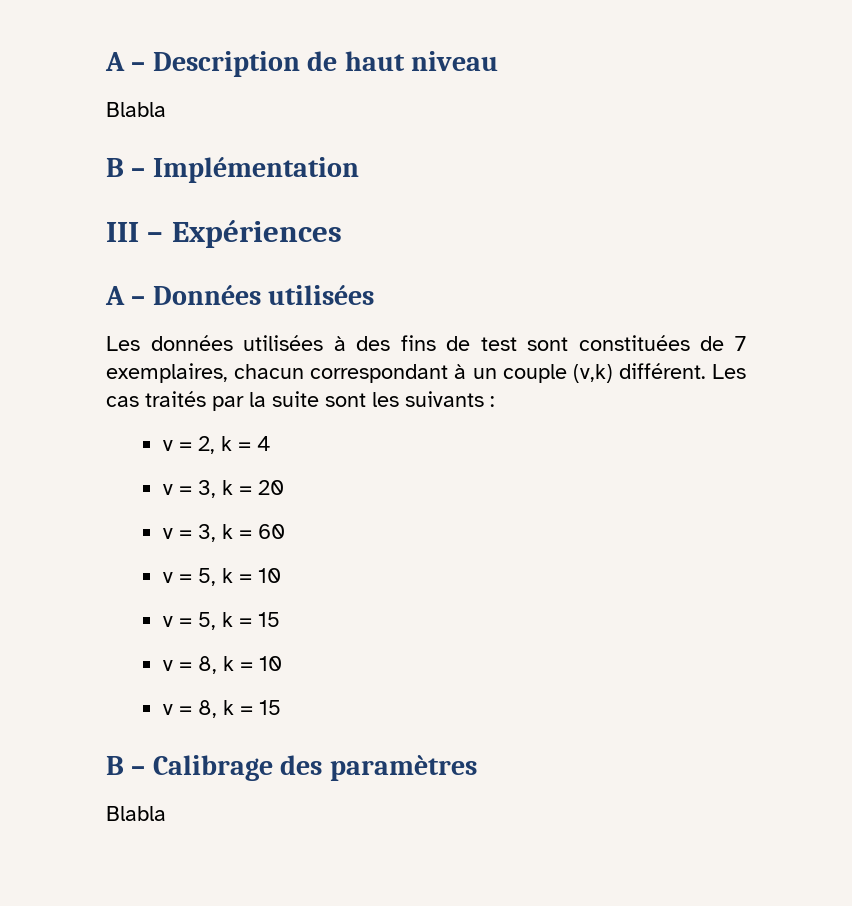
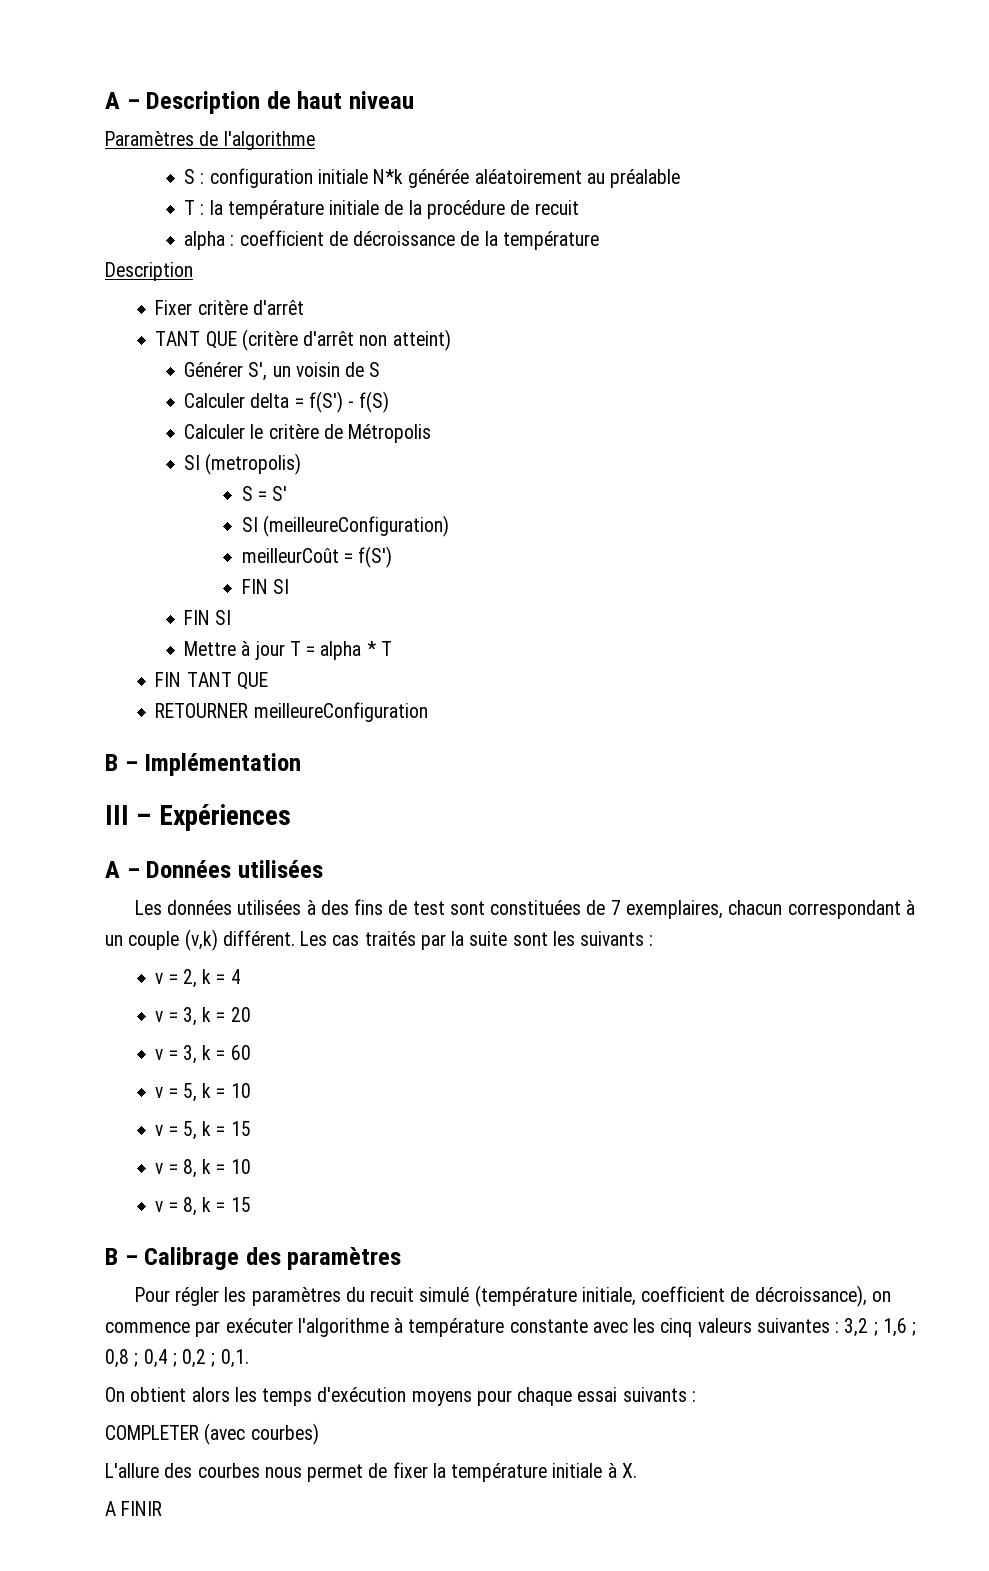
  A – Description de haut niveau
- Blabla
+ Paramètres de l'algorithme
+ S : configuration initiale N*k générée aléatoirement au préalable
+ T : la température initiale de la procédure de recuit
+ alpha : coefficient de décroissance de la température
+ Description
+ Fixer critère d'arrêt
+ TANT QUE (critère d'arrêt non atteint)
+ Générer S', un voisin de S
+ Calculer delta = f(S') - f(S)
+ Calculer le critère de Métropolis
+ SI (metropolis)
+ S = S'
+ SI (meilleureConfiguration)
+ meilleurCoût = f(S')
+ FIN SI
+ FIN SI
+ Mettre à jour T = alpha * T
+ FIN TANT QUE
+ RETOURNER meilleureConfiguration
  B – Calibrage des paramètres
- Blabla
+ Pour régler les paramètres du recuit simulé (température initiale, coefficient de décroissance), on commence par exécuter l'algorithme à température constante avec les cinq valeurs suivantes : 3,2 ; 1,6 ; 0,8 ; 0,4 ; 0,2 ; 0,1.
+ On obtient alors les temps d'exécution moyens pour chaque essai suivants :
+ COMPLETER (avec courbes)
+ L'allure des courbes nous permet de fixer la température initiale à X.
+ A FINIR

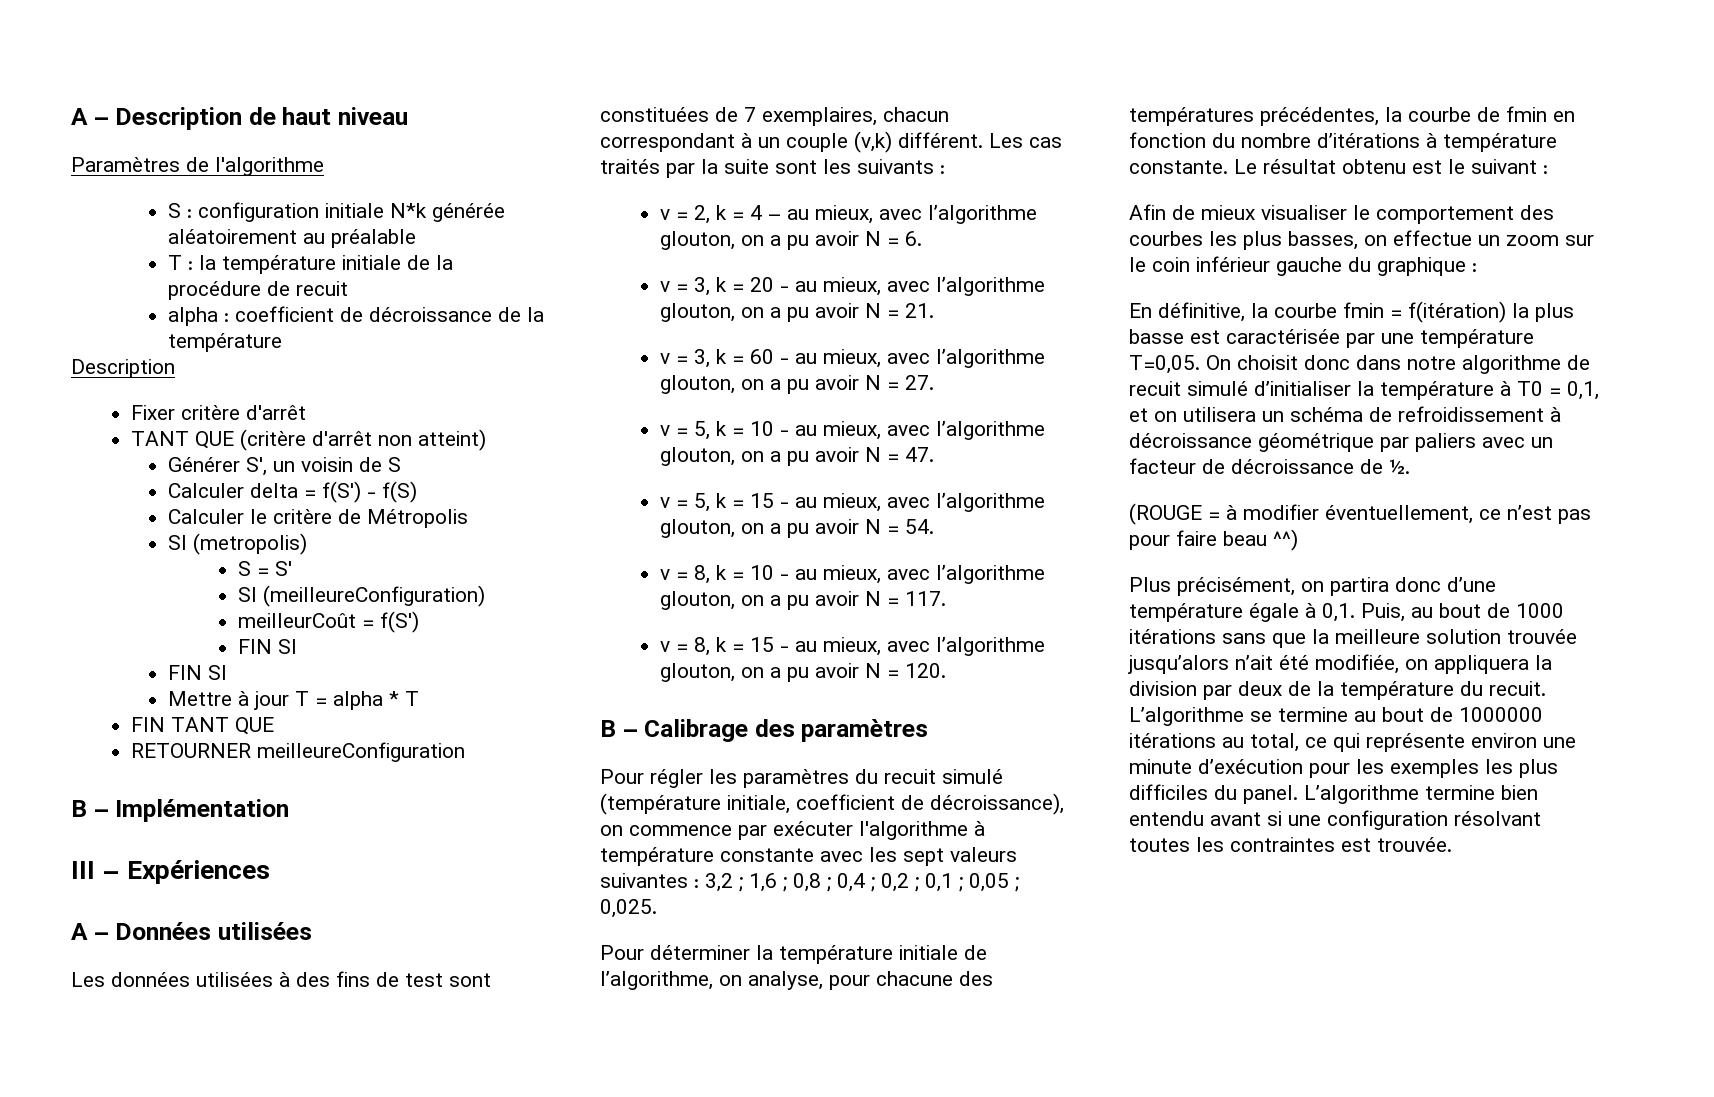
- v = 2, k = 4
+ v = 2, k = 4 – au mieux, avec l’algorithme glouton, on a pu avoir N = 6.
- v = 3, k = 20
+ v = 3, k = 20 - au mieux, avec l’algorithme glouton, on a pu avoir N = 21.
- v = 3, k = 60
+ v = 3, k = 60 - au mieux, avec l’algorithme glouton, on a pu avoir N = 27.
- v = 5, k = 10
+ v = 5, k = 10 - au mieux, avec l’algorithme glouton, on a pu avoir N = 47.
- v = 5, k = 15
+ v = 5, k = 15 - au mieux, avec l’algorithme glouton, on a pu avoir N = 54.
- v = 8, k = 10
+ v = 8, k = 10 - au mieux, avec l’algorithme glouton, on a pu avoir N = 117.
- v = 8, k = 15
+ v = 8, k = 15 - au mieux, avec l’algorithme glouton, on a pu avoir N = 120.
- Pour régler les paramètres du recuit simulé (température initiale, coefficient de décroissance), on commence par exécuter l'algorithme à température constante avec les cinq valeurs suivantes : 3,2 ; 1,6 ; 0,8 ; 0,4 ; 0,2 ; 0,1.
- On obtient alors les temps d'exécution moyens pour chaque essai suivants :
- COMPLETER (avec courbes)
- L'allure des courbes nous permet de fixer la température initiale à X.
- A FINIR
+ Pour régler les paramètres du recuit simulé (température initiale, coefficient de décroissance), on commence par exécuter l'algorithme à température constante avec les sept valeurs suivantes : 3,2 ; 1,6 ; 0,8 ; 0,4 ; 0,2 ; 0,1 ; 0,05 ; 0,025.
+ Pour déterminer la température initiale de l’algorithme, on analyse, pour chacune des températures précédentes, la courbe de fmin en fonction du nombre d’itérations à température constante. Le résultat obtenu est le suivant :
+ Afin de mieux visualiser le comportement des courbes les plus basses, on effectue un zoom sur le coin inférieur gauche du graphique :
+ En définitive, la courbe fmin = f(itération) la plus basse est caractérisée par une température T=0,05. On choisit donc dans notre algorithme de recuit simulé d’initialiser la température à T0 = 0,1, et on utilisera un schéma de refroidissement à décroissance géométrique par paliers avec un facteur de décroissance de ½.
+ (ROUGE = à modifier éventuellement, ce n’est pas pour faire beau ^^)
+ Plus précisément, on partira donc d’une température égale à 0,1. Puis, au bout de 1000 itérations sans que la meilleure solution trouvée jusqu’alors n’ait été modifiée, on appliquera la division par deux de la température du recuit. L’algorithme se termine au bout de 1000000 itérations au total, ce qui représente environ une minute d’exécution pour les exemples les plus difficiles du panel. L’algorithme termine bien entendu avant si une configuration résolvant toutes les contraintes est trouvée.

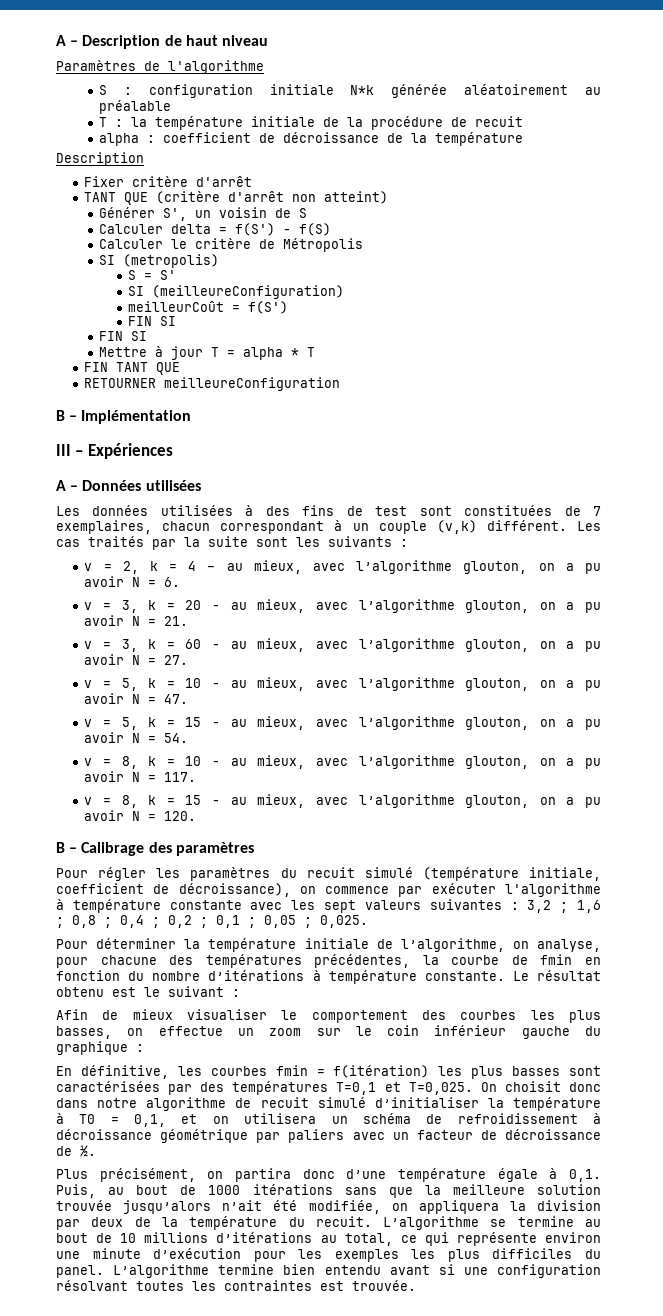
- En définitive, la courbe fmin = f(itération) la plus basse est caractérisée par une température T=0,05.
+ En définitive, les courbes fmin = f(itération) les plus basses sont caractérisées par des températures T=0,1 et T=0,025.
- (ROUGE = à modifier éventuellement, ce n’est pas pour faire beau ^^)
- L’algorithme se termine au bout de 1000000 itérations au total, ce qui représente environ une minute d’exécution pour les exemples les plus difficiles du panel.
+ L’algorithme se termine au bout de 10 millions d’itérations au total, ce qui représente environ une minute d’exécution pour les exemples les plus difficiles du panel.

